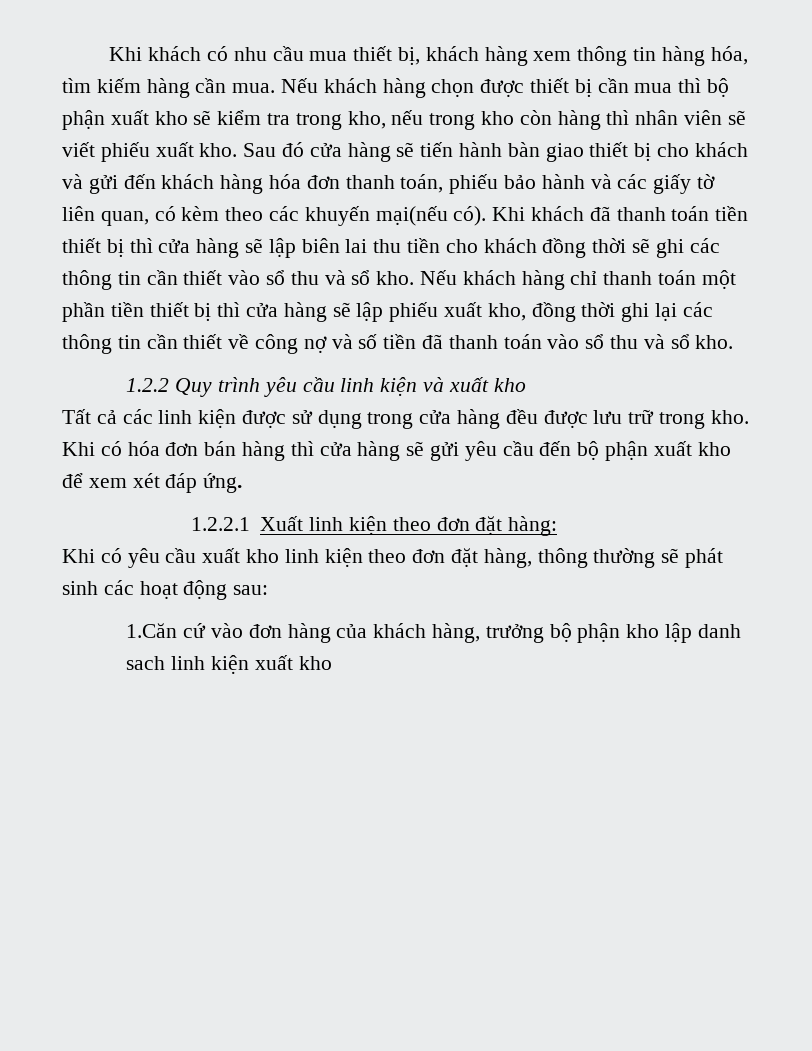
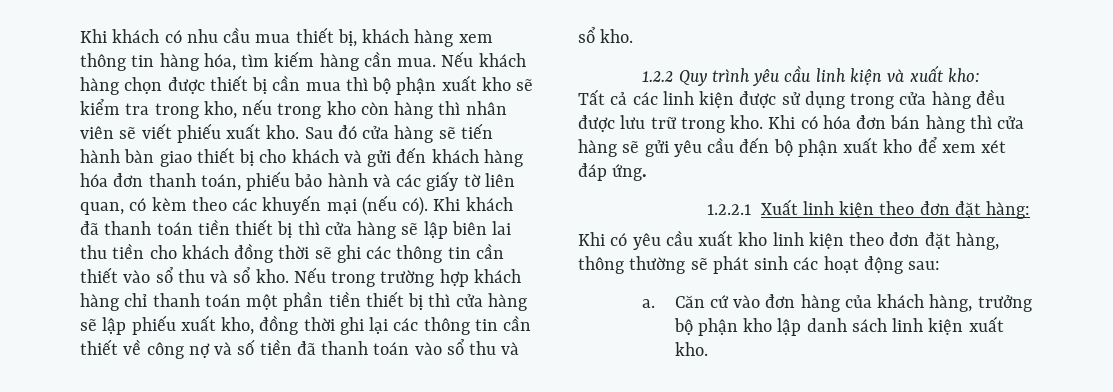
- Sau đó cửa hàng sẽ tiến hành bàn giao thiết bị cho khách và gửi đến khách hàng hóa đơn thanh toán, phiếu bảo hành và các giấy tờ liên quan, có kèm theo các khuyến mại(nếu có).
+ Sau đó cửa hàng sẽ tiến hành bàn giao thiết bị cho khách và gửi đến khách hàng hóa đơn thanh toán, phiếu bảo hành và các giấy tờ liên quan, có kèm theo các khuyến mại (nếu có).
- Nếu khách hàng chỉ thanh toán một phần tiền thiết bị thì cửa hàng sẽ lập phiếu xuất kho, đồng thời ghi lại các thông tin cần thiết về công nợ và số tiền đã thanh toán vào sổ thu và sổ kho.
+ Nếu trong trường hợp khách hàng chỉ thanh toán một phần tiền thiết bị thì cửa hàng sẽ lập phiếu xuất kho, đồng thời ghi lại các thông tin cần thiết về công nợ và số tiền đã thanh toán vào sổ thu và sổ kho.
- 1.2.2 Quy trình yêu cầu linh kiện và xuất kho
+ 1.2.2 Quy trình yêu cầu linh kiện và xuất kho:
- 1.Căn cứ vào đơn hàng của khách hàng, trưởng bộ phận kho lập danh sach linh kiện xuất kho
+ a. Căn cứ vào đơn hàng của khách hàng, trưởng bộ phận kho lập danh sách linh kiện xuất kho.

